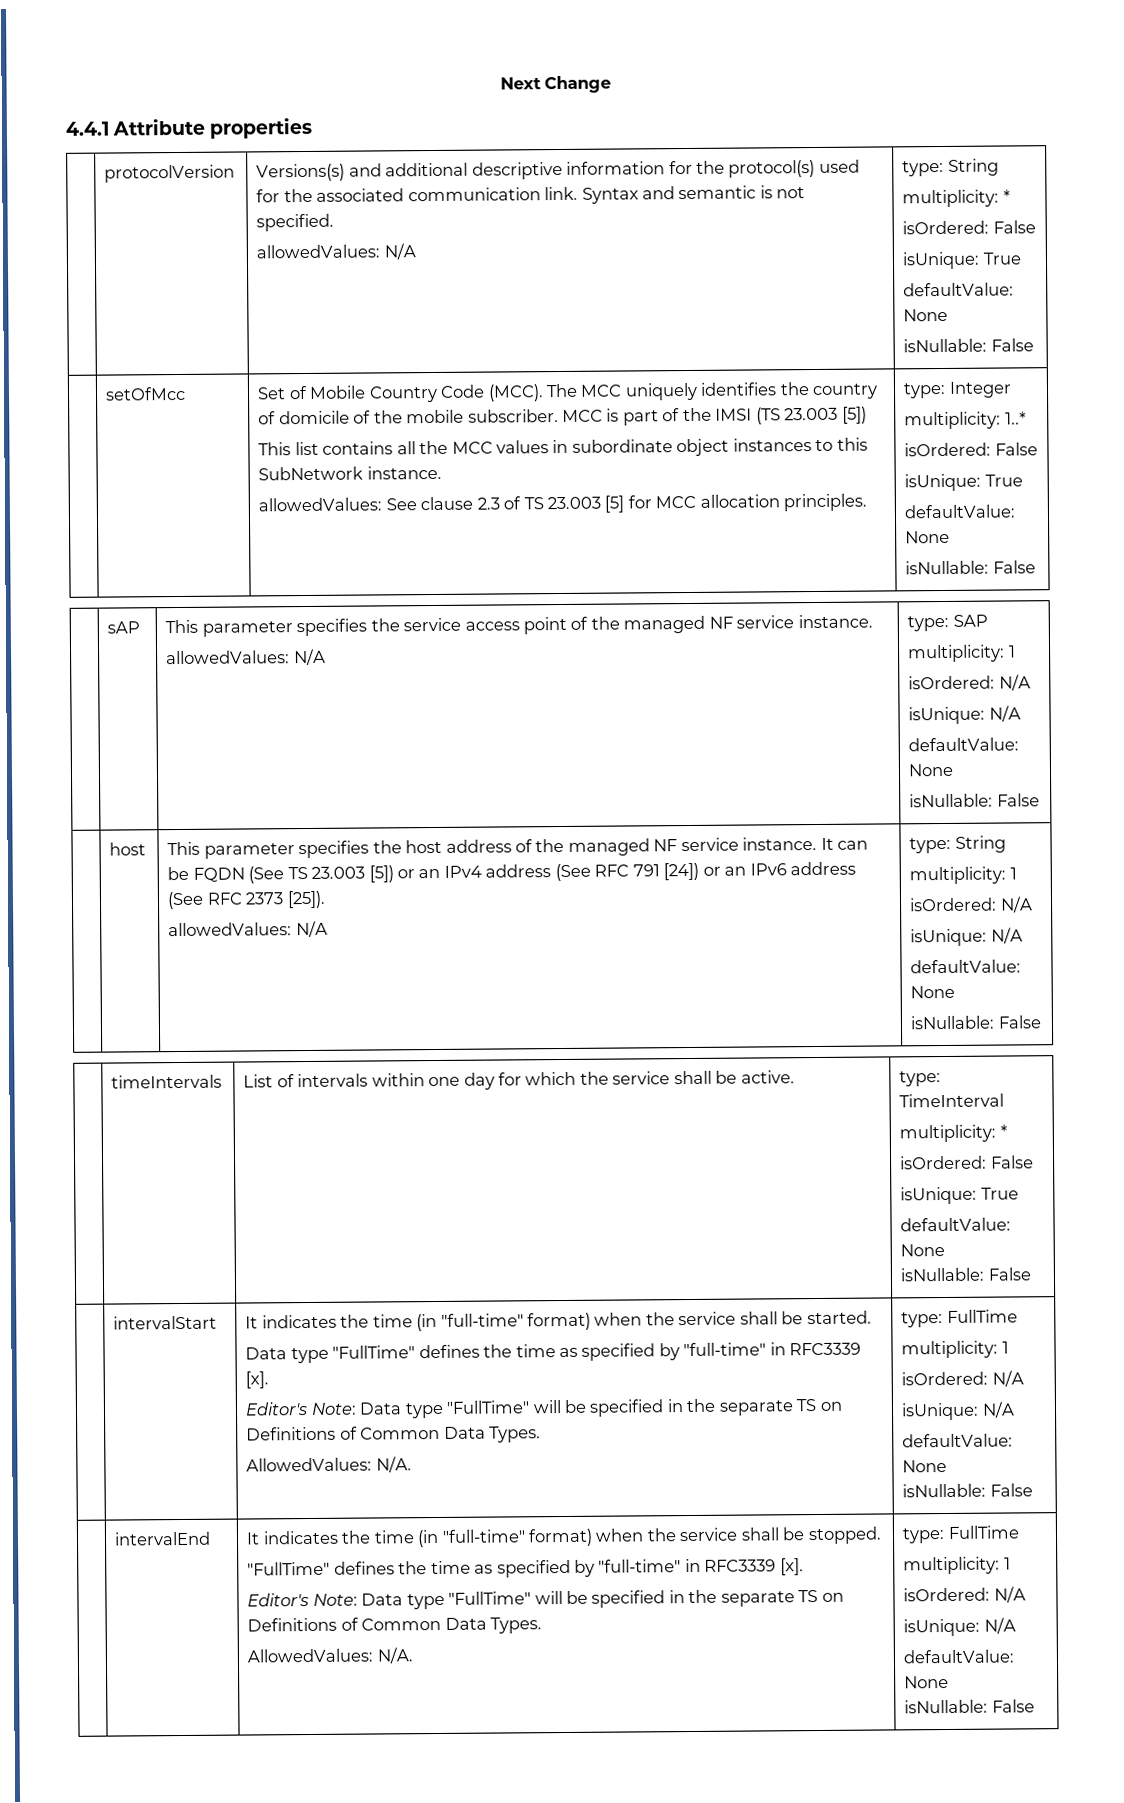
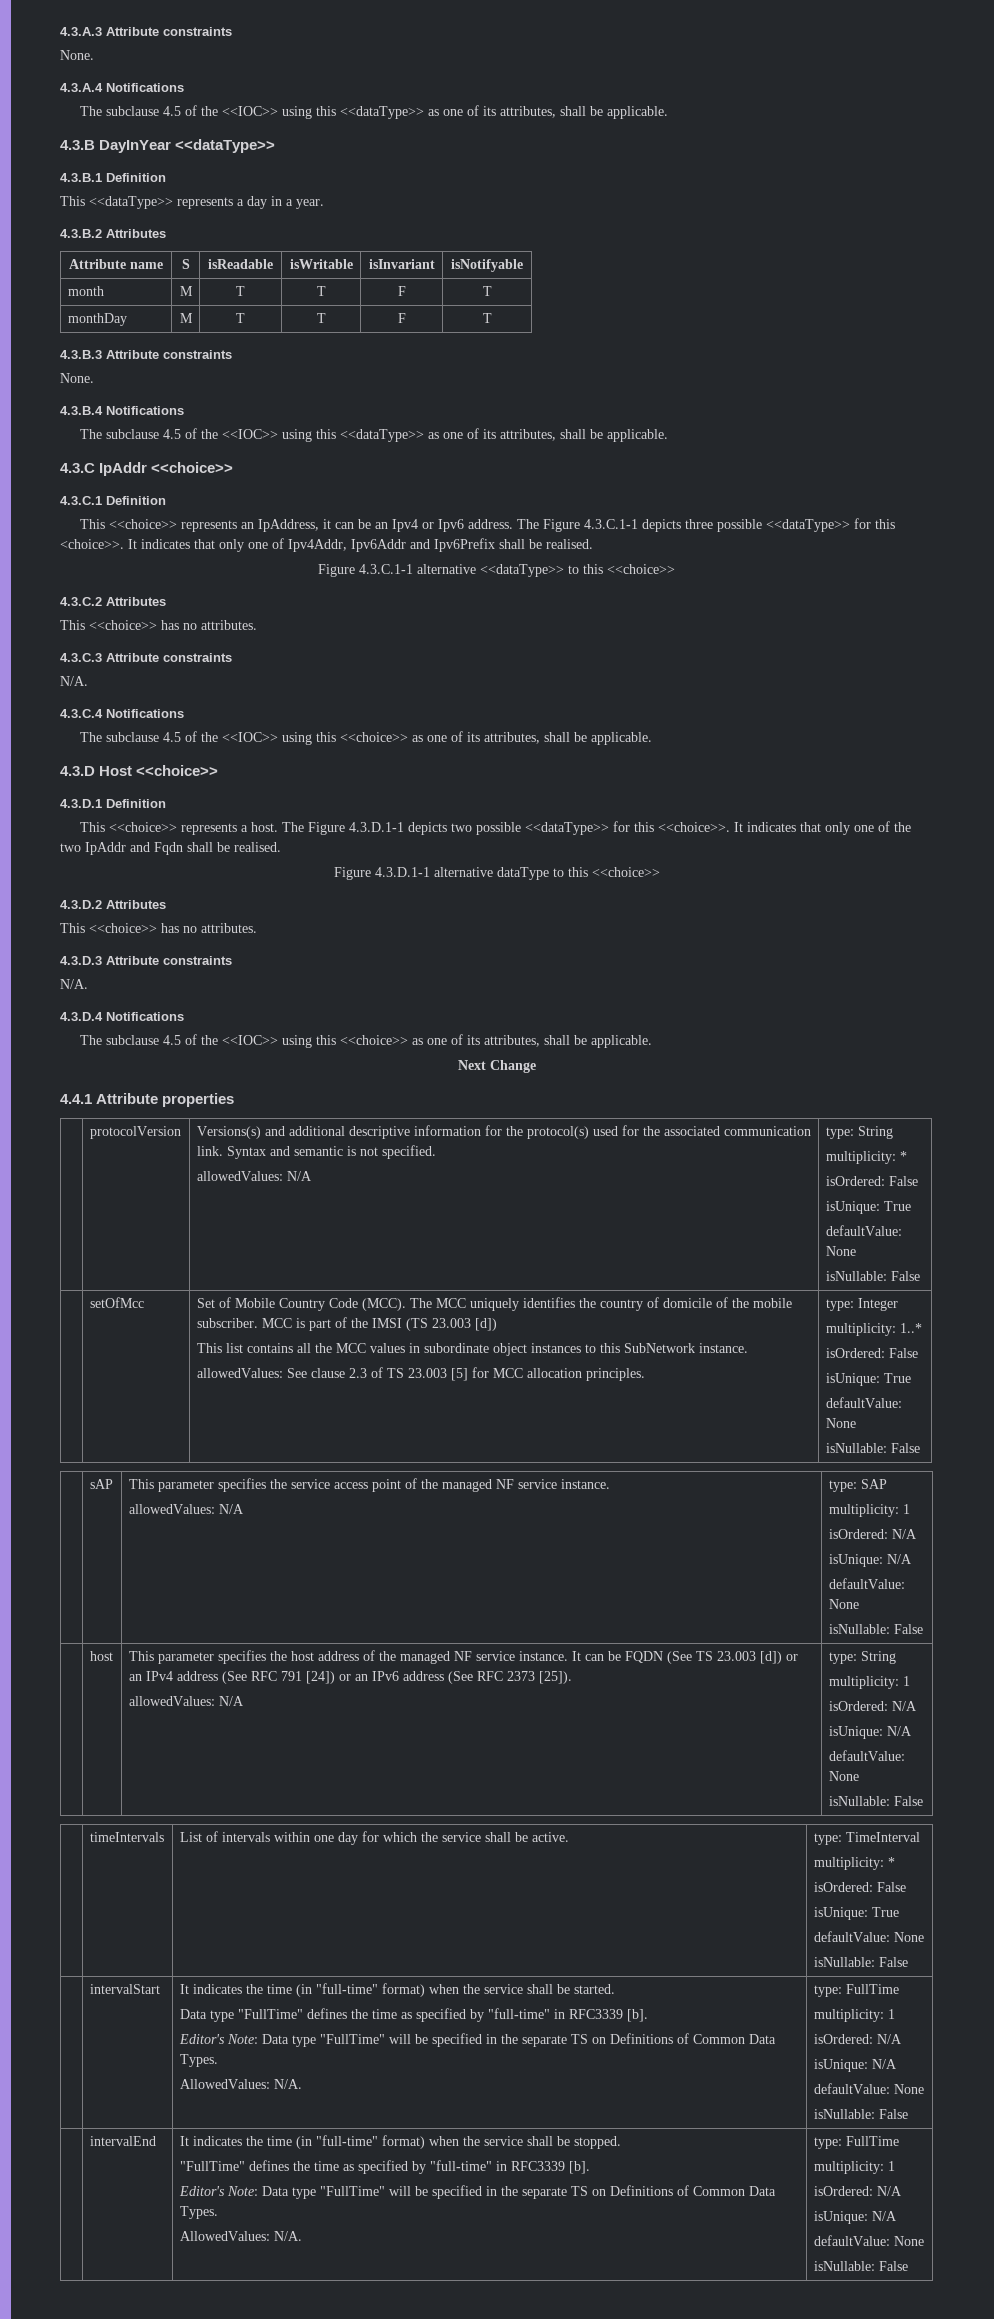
+ 4.3.A.3 Attribute constraints
+ None.
+ 4.3.A.4 Notifications
+ The subclause 4.5 of the <<IOC>> using this <<dataType>> as one of its attributes, shall be applicable.
+ 4.3.B DayInYear <<dataType>>
+ 4.3.B.1 Definition
+ This <<dataType>> represents a day in a year.
+ 4.3.B.2 Attributes
+ Attribute name | S | isReadable | isWritable | isInvariant | isNotifyable
+ month | M | T | T | F | T
+ monthDay | M | T | T | F | T
+ 4.3.B.3 Attribute constraints
+ None.
+ 4.3.B.4 Notifications
+ The subclause 4.5 of the <<IOC>> using this <<dataType>> as one of its attributes, shall be applicable.
+ 4.3.C IpAddr <<choice>>
+ 4.3.C.1 Definition
+ This <<choice>> represents an IpAddress, it can be an Ipv4 or Ipv6 address. The Figure 4.3.C.1-1 depicts three possible <<dataType>> for this <choice>>. It indicates that only one of Ipv4Addr, Ipv6Addr and Ipv6Prefix shall be realised.
+ Figure 4.3.C.1-1 alternative <<dataType>> to this <<choice>>
+ 4.3.C.2 Attributes
+ This <<choice>> has no attributes.
+ 4.3.C.3 Attribute constraints
+ N/A.
+ 4.3.C.4 Notifications
+ The subclause 4.5 of the <<IOC>> using this <<choice>> as one of its attributes, shall be applicable.
+ 4.3.D Host <<choice>>
+ 4.3.D.1 Definition
+ This <<choice>> represents a host. The Figure 4.3.D.1-1 depicts two possible <<dataType>> for this <<choice>>. It indicates that only one of the two IpAddr and Fqdn shall be realised.
+ Figure 4.3.D.1-1 alternative dataType to this <<choice>>
+ 4.3.D.2 Attributes
+ This <<choice>> has no attributes.
+ 4.3.D.3 Attribute constraints
+ N/A.
+ 4.3.D.4 Notifications
+ The subclause 4.5 of the <<IOC>> using this <<choice>> as one of its attributes, shall be applicable.
- MCC is part of the IMSI (TS 23.003 [5])
+ MCC is part of the IMSI (TS 23.003 [d])
- It can be FQDN (See TS 23.003 [5]) or an IPv4 address (See RFC 791 [24]) or an IPv6 address (See RFC 2373 [25]).
+ It can be FQDN (See TS 23.003 [d]) or an IPv4 address (See RFC 791 [24]) or an IPv6 address (See RFC 2373 [25]).
- Data type "FullTime" defines the time as specified by "full-time" in RFC3339 [x].
+ Data type "FullTime" defines the time as specified by "full-time" in RFC3339 [b].
  It indicates the time (in "full-time" format) when the service shall be stopped.
- "FullTime" defines the time as specified by "full-time" in RFC3339 [x].
+ "FullTime" defines the time as specified by "full-time" in RFC3339 [b].

